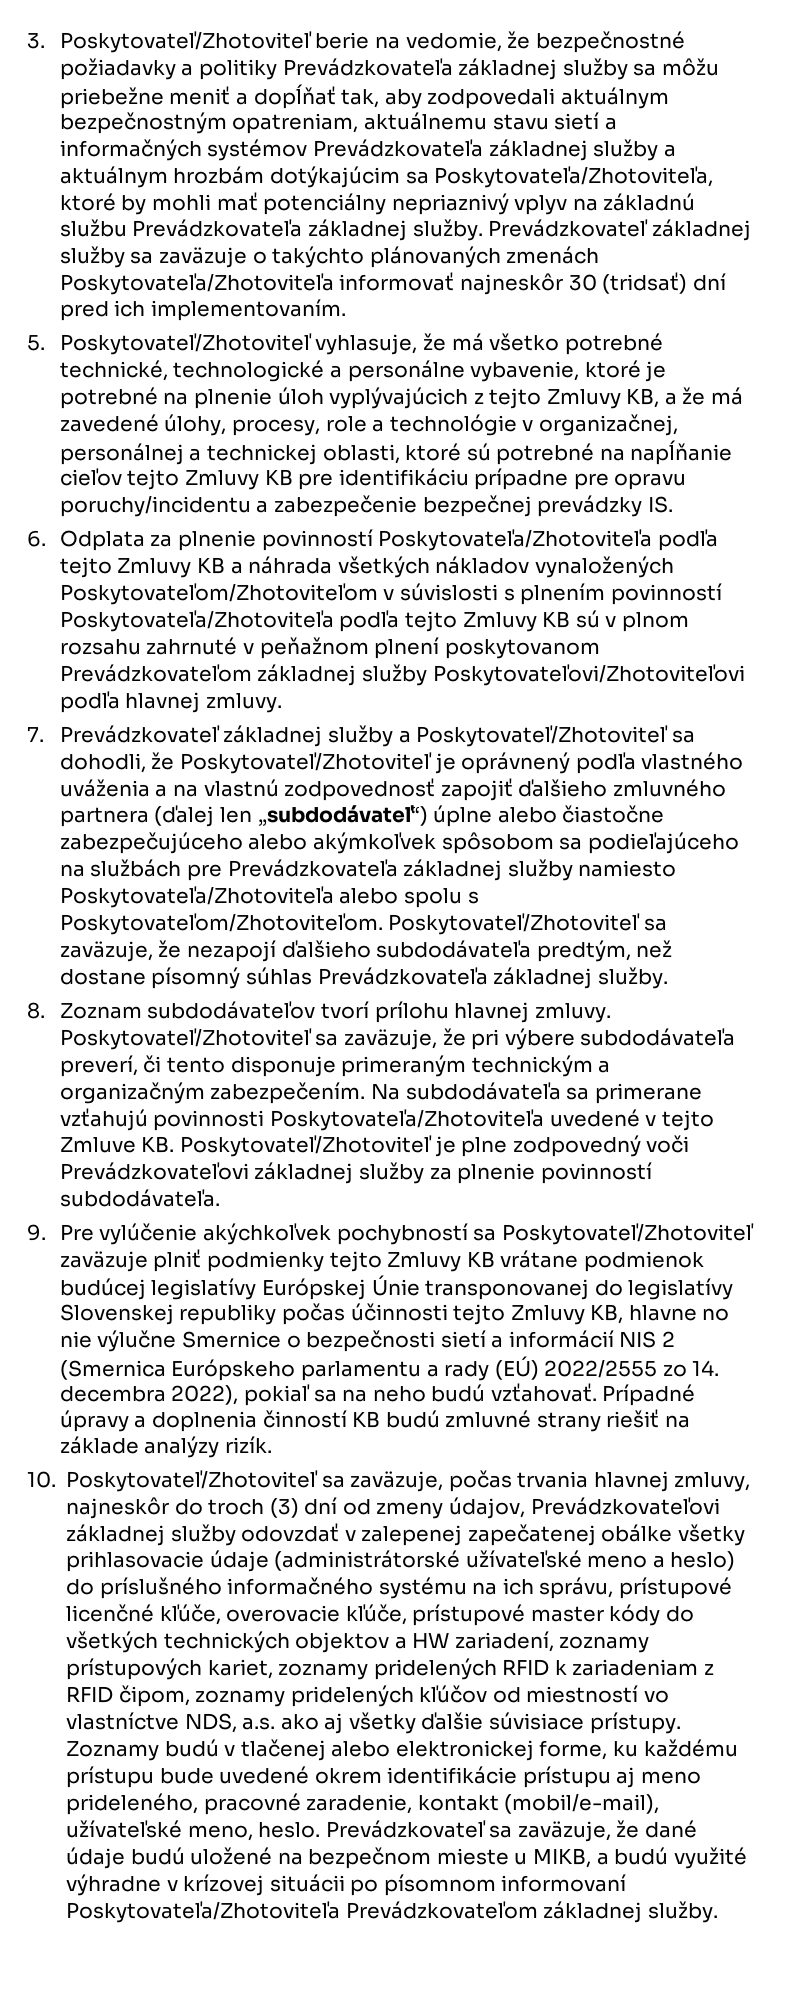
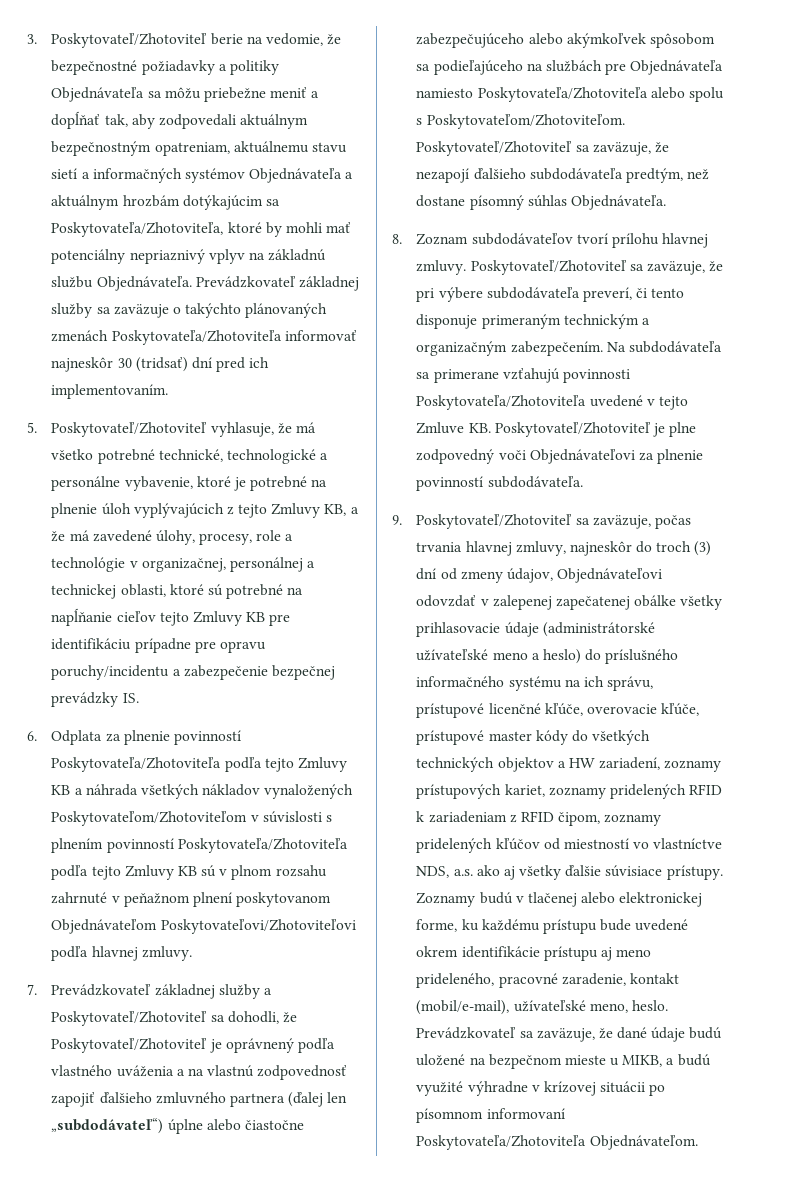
- 3. Poskytovateľ/Zhotoviteľ berie na vedomie, že bezpečnostné požiadavky a politiky Prevádzkovateľa základnej služby sa môžu priebežne meniť a dopĺňať tak, aby zodpovedali aktuálnym bezpečnostným opatreniam, aktuálnemu stavu sietí a informačných systémov Prevádzkovateľa základnej služby a aktuálnym hrozbám dotýkajúcim sa Poskytovateľa/Zhotoviteľa, ktoré by mohli mať potenciálny nepriaznivý vplyv na základnú službu Prevádzkovateľa základnej služby.
+ 3. Poskytovateľ/Zhotoviteľ berie na vedomie, že bezpečnostné požiadavky a politiky Objednávateľa sa môžu priebežne meniť a dopĺňať tak, aby zodpovedali aktuálnym bezpečnostným opatreniam, aktuálnemu stavu sietí a informačných systémov Objednávateľa a aktuálnym hrozbám dotýkajúcim sa Poskytovateľa/Zhotoviteľa, ktoré by mohli mať potenciálny nepriaznivý vplyv na základnú službu Objednávateľa.
- 6. Odplata za plnenie povinností Poskytovateľa/Zhotoviteľa podľa tejto Zmluvy KB a náhrada všetkých nákladov vynaložených Poskytovateľom/Zhotoviteľom v súvislosti s plnením povinností Poskytovateľa/Zhotoviteľa podľa tejto Zmluvy KB sú v plnom rozsahu zahrnuté v peňažnom plnení poskytovanom Prevádzkovateľom základnej služby Poskytovateľovi/Zhotoviteľovi podľa hlavnej zmluvy.
+ 6. Odplata za plnenie povinností Poskytovateľa/Zhotoviteľa podľa tejto Zmluvy KB a náhrada všetkých nákladov vynaložených Poskytovateľom/Zhotoviteľom v súvislosti s plnením povinností Poskytovateľa/Zhotoviteľa podľa tejto Zmluvy KB sú v plnom rozsahu zahrnuté v peňažnom plnení poskytovanom Objednávateľom Poskytovateľovi/Zhotoviteľovi podľa hlavnej zmluvy.
- 7. Prevádzkovateľ základnej služby a Poskytovateľ/Zhotoviteľ sa dohodli, že Poskytovateľ/Zhotoviteľ je oprávnený podľa vlastného uváženia a na vlastnú zodpovednosť zapojiť ďalšieho zmluvného partnera (ďalej len „subdodávateľ“) úplne alebo čiastočne zabezpečujúceho alebo akýmkoľvek spôsobom sa podieľajúceho na službách pre Prevádzkovateľa základnej služby namiesto Poskytovateľa/Zhotoviteľa alebo spolu s Poskytovateľom/Zhotoviteľom.
+ 7. Prevádzkovateľ základnej služby a Poskytovateľ/Zhotoviteľ sa dohodli, že Poskytovateľ/Zhotoviteľ je oprávnený podľa vlastného uváženia a na vlastnú zodpovednosť zapojiť ďalšieho zmluvného partnera (ďalej len „subdodávateľ“) úplne alebo čiastočne zabezpečujúceho alebo akýmkoľvek spôsobom sa podieľajúceho na službách pre Objednávateľa namiesto Poskytovateľa/Zhotoviteľa alebo spolu s Poskytovateľom/Zhotoviteľom.
- Poskytovateľ/Zhotoviteľ sa zaväzuje, že nezapojí ďalšieho subdodávateľa predtým, než dostane písomný súhlas Prevádzkovateľa základnej služby.
+ Poskytovateľ/Zhotoviteľ sa zaväzuje, že nezapojí ďalšieho subdodávateľa predtým, než dostane písomný súhlas Objednávateľa.
- Na subdodávateľa sa primerane vzťahujú povinnosti Poskytovateľa/Zhotoviteľa uvedené v tejto Zmluve KB. Poskytovateľ/Zhotoviteľ je plne zodpovedný voči Prevádzkovateľovi základnej služby za plnenie povinností subdodávateľa.
+ Na subdodávateľa sa primerane vzťahujú povinnosti Poskytovateľa/Zhotoviteľa uvedené v tejto Zmluve KB. Poskytovateľ/Zhotoviteľ je plne zodpovedný voči Objednávateľovi za plnenie povinností subdodávateľa.
- 9. Pre vylúčenie akýchkoľvek pochybností sa Poskytovateľ/Zhotoviteľ zaväzuje plniť podmienky tejto Zmluvy KB vrátane podmienok budúcej legislatívy Európskej Únie transponovanej do legislatívy Slovenskej republiky počas účinnosti tejto Zmluvy KB, hlavne no nie výlučne Smernice o bezpečnosti sietí a informácií NIS 2 (Smernica Európskeho parlamentu a rady (EÚ) 2022/2555 zo 14. decembra 2022), pokiaľ sa na neho budú vzťahovať. Prípadné úpravy a doplnenia činností KB budú zmluvné strany riešiť na základe analýzy rizík.
- 10. Poskytovateľ/Zhotoviteľ sa zaväzuje, počas trvania hlavnej zmluvy, najneskôr do troch (3) dní od zmeny údajov, Prevádzkovateľovi základnej služby odovzdať v zalepenej zapečatenej obálke všetky prihlasovacie údaje (administrátorské užívateľské meno a heslo) do príslušného informačného systému na ich správu, prístupové licenčné kľúče, overovacie kľúče, prístupové master kódy do všetkých technických objektov a HW zariadení, zoznamy prístupových kariet, zoznamy pridelených RFID k zariadeniam z RFID čipom, zoznamy pridelených kľúčov od miestností vo vlastníctve NDS, a.s. ako aj všetky ďalšie súvisiace prístupy.
+ 9. Poskytovateľ/Zhotoviteľ sa zaväzuje, počas trvania hlavnej zmluvy, najneskôr do troch (3) dní od zmeny údajov, Objednávateľovi odovzdať v zalepenej zapečatenej obálke všetky prihlasovacie údaje (administrátorské užívateľské meno a heslo) do príslušného informačného systému na ich správu, prístupové licenčné kľúče, overovacie kľúče, prístupové master kódy do všetkých technických objektov a HW zariadení, zoznamy prístupových kariet, zoznamy pridelených RFID k zariadeniam z RFID čipom, zoznamy pridelených kľúčov od miestností vo vlastníctve NDS, a.s. ako aj všetky ďalšie súvisiace prístupy.
- Prevádzkovateľ sa zaväzuje, že dané údaje budú uložené na bezpečnom mieste u MIKB, a budú využité výhradne v krízovej situácii po písomnom informovaní Poskytovateľa/Zhotoviteľa Prevádzkovateľom základnej služby.
+ Prevádzkovateľ sa zaväzuje, že dané údaje budú uložené na bezpečnom mieste u MIKB, a budú využité výhradne v krízovej situácii po písomnom informovaní Poskytovateľa/Zhotoviteľa Objednávateľom.

